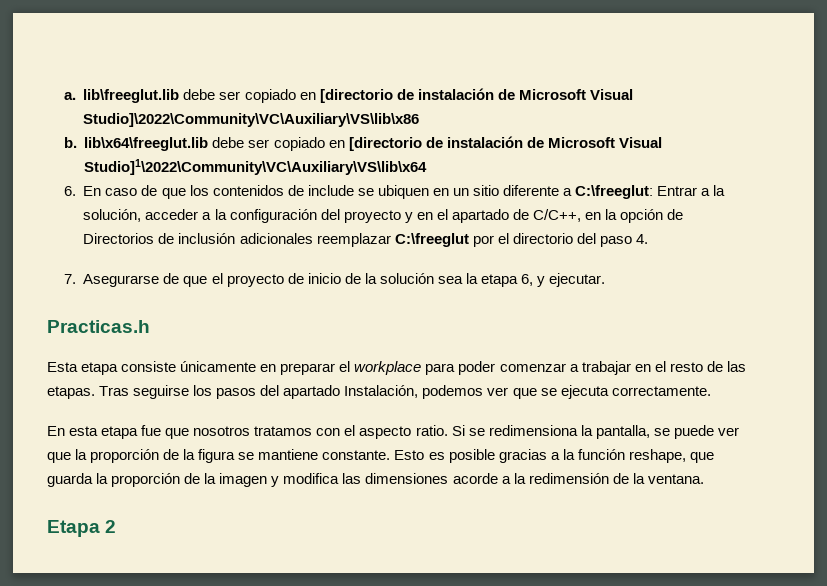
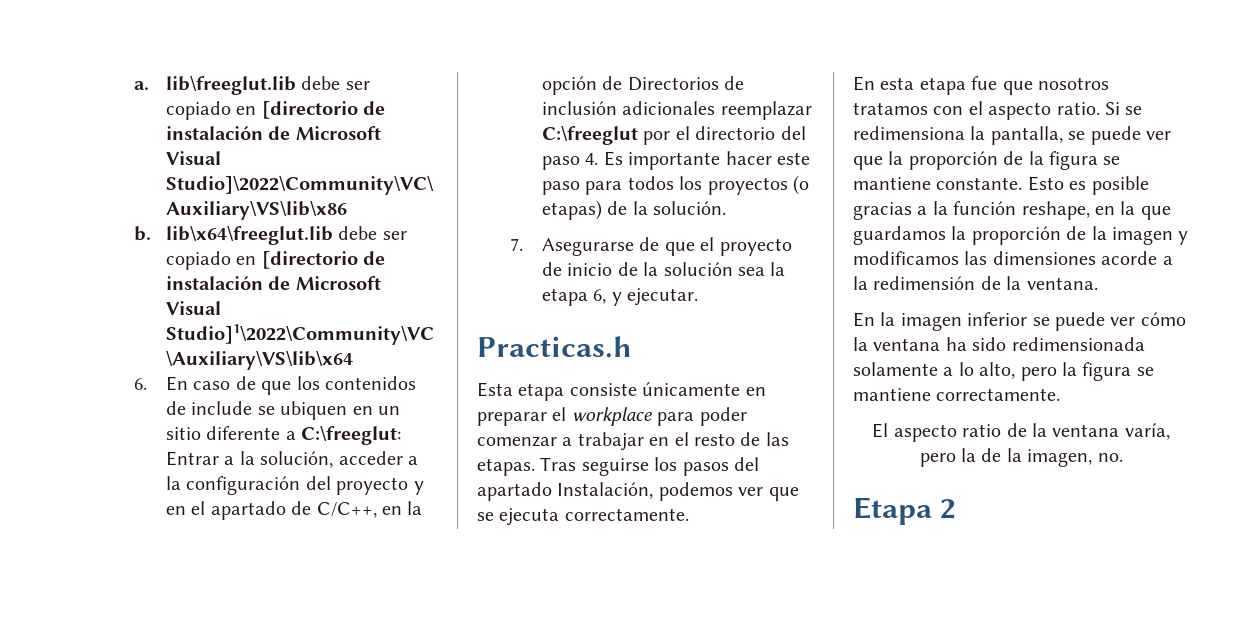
- 6. En caso de que los contenidos de include se ubiquen en un sitio diferente a C:\freeglut: Entrar a la solución, acceder a la configuración del proyecto y en el apartado de C/C++, en la opción de Directorios de inclusión adicionales reemplazar C:\freeglut por el directorio del paso 4.
+ 6. En caso de que los contenidos de include se ubiquen en un sitio diferente a C:\freeglut: Entrar a la solución, acceder a la configuración del proyecto y en el apartado de C/C++, en la opción de Directorios de inclusión adicionales reemplazar C:\freeglut por el directorio del paso 4. Es importante hacer este paso para todos los proyectos (o etapas) de la solución.
- Esto es posible gracias a la función reshape, que guarda la proporción de la imagen y modifica las dimensiones acorde a la redimensión de la ventana.
+ Esto es posible gracias a la función reshape, en la que guardamos la proporción de la imagen y modificamos las dimensiones acorde a la redimensión de la ventana.
+ En la imagen inferior se puede ver cómo la ventana ha sido redimensionada solamente a lo alto, pero la figura se mantiene correctamente.
+ El aspecto ratio de la ventana varía, pero la de la imagen, no.

